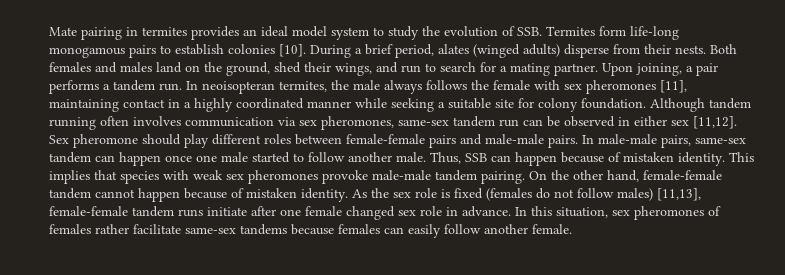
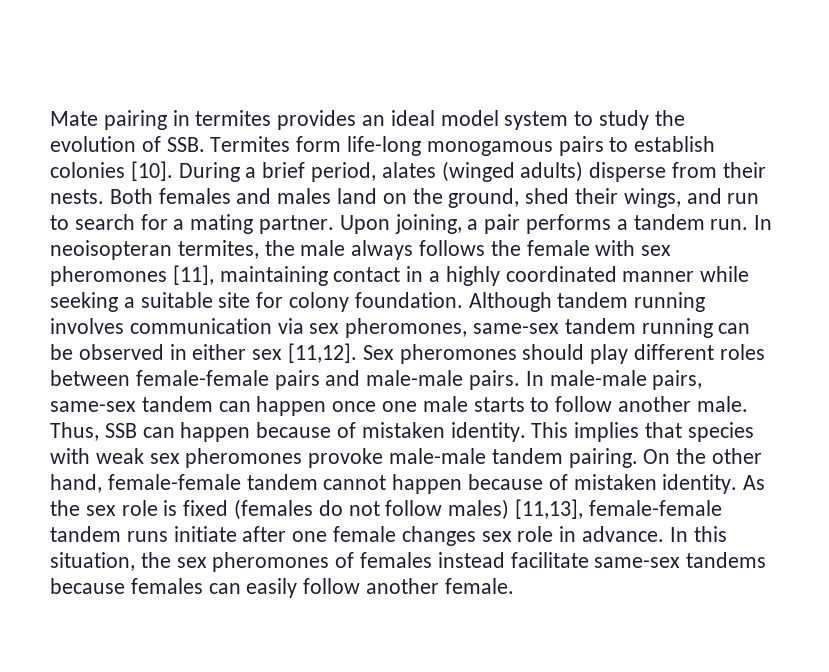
- Although tandem running often involves communication via sex pheromones, same-sex tandem run can be observed in either sex [11,12].
+ Although tandem running involves communication via sex pheromones, same-sex tandem running can be observed in either sex [11,12].
- Sex pheromone should play different roles between female-female pairs and male-male pairs.
+ Sex pheromones should play different roles between female-female pairs and male-male pairs.
- In male-male pairs, same-sex tandem can happen once one male started to follow another male.
+ In male-male pairs, same-sex tandem can happen once one male starts to follow another male.
- As the sex role is fixed (females do not follow males) [11,13], female-female tandem runs initiate after one female changed sex role in advance.
+ As the sex role is fixed (females do not follow males) [11,13], female-female tandem runs initiate after one female changes sex role in advance.
- In this situation, sex pheromones of females rather facilitate same-sex tandems because females can easily follow another female.
+ In this situation, the sex pheromones of females instead facilitate same-sex tandems because females can easily follow another female.

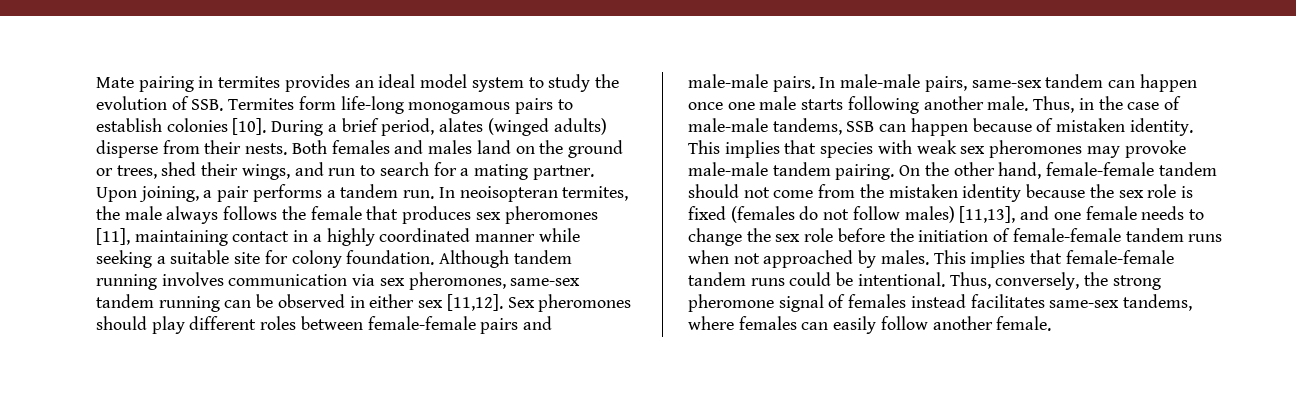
- Both females and males land on the ground, shed their wings, and run to search for a mating partner.
+ Both females and males land on the ground or trees, shed their wings, and run to search for a mating partner.
- In neoisopteran termites, the male always follows the female with sex pheromones [11], maintaining contact in a highly coordinated manner while seeking a suitable site for colony foundation.
+ In neoisopteran termites, the male always follows the female that produces sex pheromones [11], maintaining contact in a highly coordinated manner while seeking a suitable site for colony foundation.
- In male-male pairs, same-sex tandem can happen once one male starts to follow another male.
+ In male-male pairs, same-sex tandem can happen once one male starts following another male.
- Thus, SSB can happen because of mistaken identity.
+ Thus, in the case of male-male tandems, SSB can happen because of mistaken identity.
- This implies that species with weak sex pheromones provoke male-male tandem pairing.
+ This implies that species with weak sex pheromones may provoke male-male tandem pairing.
- On the other hand, female-female tandem cannot happen because of mistaken identity. As the sex role is fixed (females do not follow males) [11,13], female-female tandem runs initiate after one female changes sex role in advance. In this situation, the sex pheromones of females instead facilitate same-sex tandems because females can easily follow another female.
+ On the other hand, female-female tandem should not come from the mistaken identity because the sex role is fixed (females do not follow males) [11,13], and one female needs to change the sex role before the initiation of female-female tandem runs when not approached by males. This implies that female-female tandem runs could be intentional. Thus, conversely, the strong pheromone signal of females instead facilitates same-sex tandems, where females can easily follow another female.

